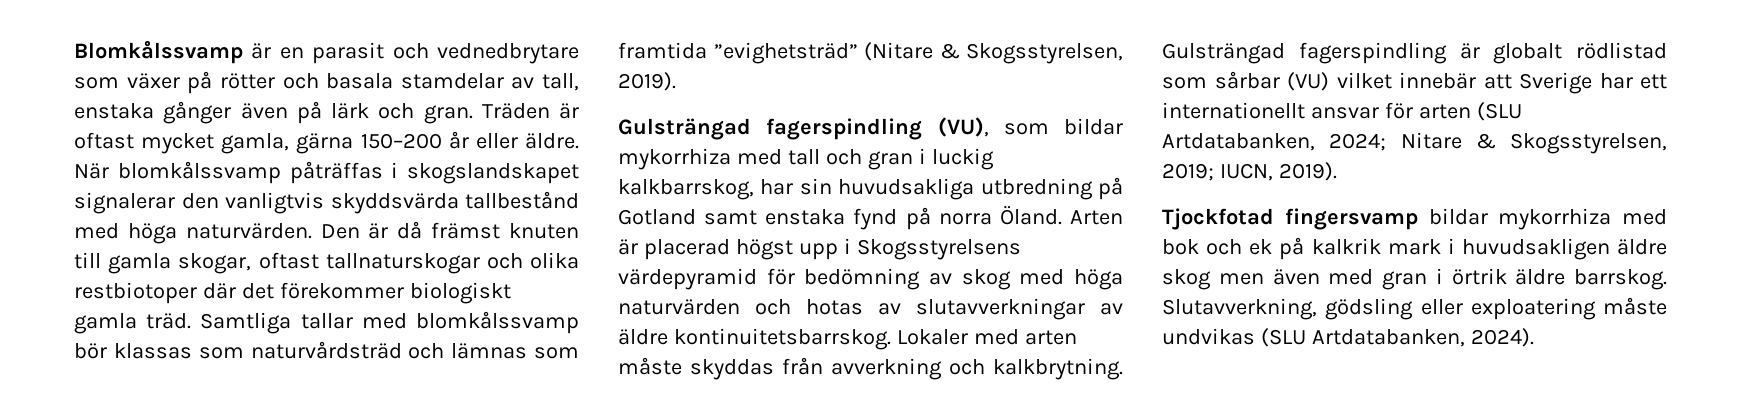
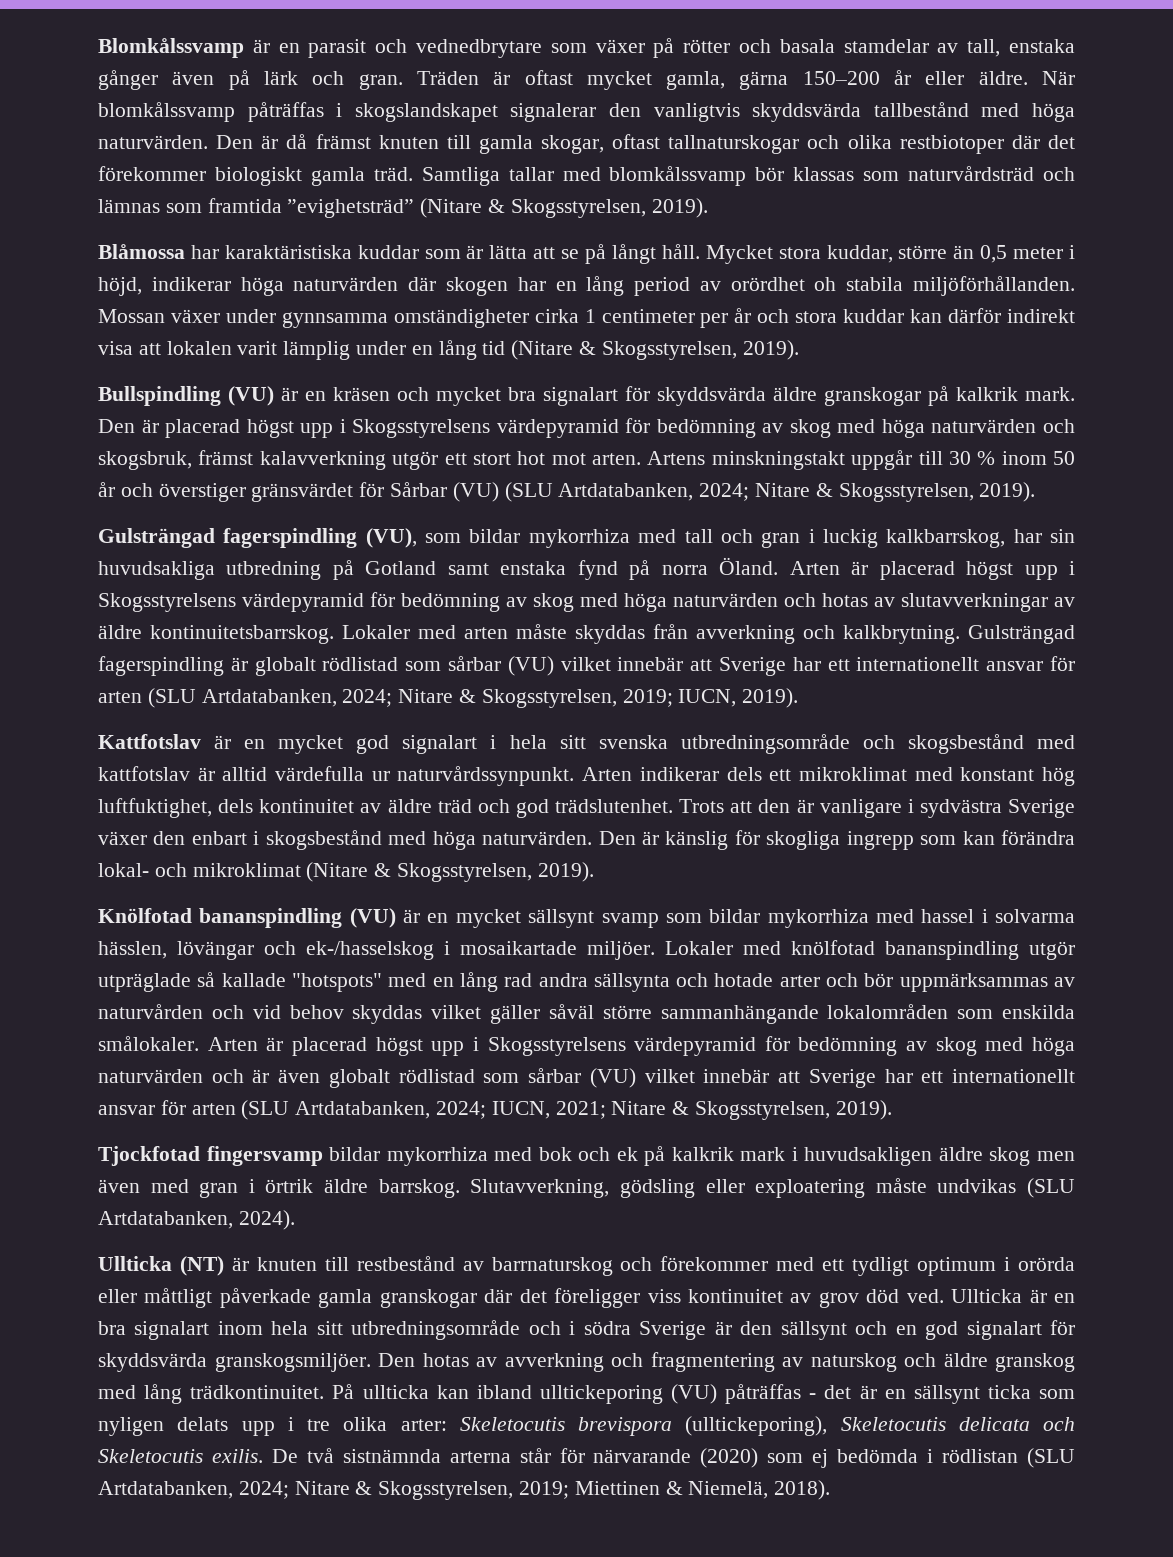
+ Blåmossa har karaktäristiska kuddar som är lätta att se på långt håll. Mycket stora kuddar, större än 0,5 meter i höjd, indikerar höga naturvärden där skogen har en lång period av orördhet oh stabila miljöförhållanden. Mossan växer under gynnsamma omständigheter cirka 1 centimeter per år och stora kuddar kan därför indirekt visa att lokalen varit lämplig under en lång tid (Nitare & Skogsstyrelsen, 2019).
+ Bullspindling (VU) är en kräsen och mycket bra signalart för skyddsvärda äldre granskogar på kalkrik mark. Den är placerad högst upp i Skogsstyrelsens värdepyramid för bedömning av skog med höga naturvärden och skogsbruk, främst kalavverkning utgör ett stort hot mot arten. Artens minskningstakt uppgår till 30 % inom 50 år och överstiger gränsvärdet för Sårbar (VU) (SLU Artdatabanken, 2024; Nitare & Skogsstyrelsen, 2019).
+ Kattfotslav är en mycket god signalart i hela sitt svenska utbredningsområde och skogsbestånd med kattfotslav är alltid värdefulla ur naturvårdssynpunkt. Arten indikerar dels ett mikroklimat med konstant hög luftfuktighet, dels kontinuitet av äldre träd och god trädslutenhet. Trots att den är vanligare i sydvästra Sverige växer den enbart i skogsbestånd med höga naturvärden. Den är känslig för skogliga ingrepp som kan förändra lokal- och mikroklimat (Nitare & Skogsstyrelsen, 2019).
+ Knölfotad bananspindling (VU) är en mycket sällsynt svamp som bildar mykorrhiza med hassel i solvarma hässlen, lövängar och ek-/hasselskog i mosaikartade miljöer. Lokaler med knölfotad bananspindling utgör utpräglade så kallade "hotspots" med en lång rad andra sällsynta och hotade arter och bör uppmärksammas av naturvården och vid behov skyddas vilket gäller såväl större sammanhängande lokalområden som enskilda smålokaler. Arten är placerad högst upp i Skogsstyrelsens värdepyramid för bedömning av skog med höga naturvärden och är även globalt rödlistad som sårbar (VU) vilket innebär att Sverige har ett internationellt ansvar för arten (SLU Artdatabanken, 2024; IUCN, 2021; Nitare & Skogsstyrelsen, 2019).
+ Ullticka (NT) är knuten till restbestånd av barrnaturskog och förekommer med ett tydligt optimum i orörda eller måttligt påverkade gamla granskogar där det föreligger viss kontinuitet av grov död ved. Ullticka är en bra signalart inom hela sitt utbredningsområde och i södra Sverige är den sällsynt och en god signalart för skyddsvärda granskogsmiljöer. Den hotas av avverkning och fragmentering av naturskog och äldre granskog med lång trädkontinuitet. På ullticka kan ibland ulltickeporing (VU) påträffas - det är en sällsynt ticka som nyligen delats upp i tre olika arter: Skeletocutis brevispora (ulltickeporing), Skeletocutis delicata och Skeletocutis exilis. De två sistnämnda arterna står för närvarande (2020) som ej bedömda i rödlistan (SLU Artdatabanken, 2024; Nitare & Skogsstyrelsen, 2019; Miettinen & Niemelä, 2018).

